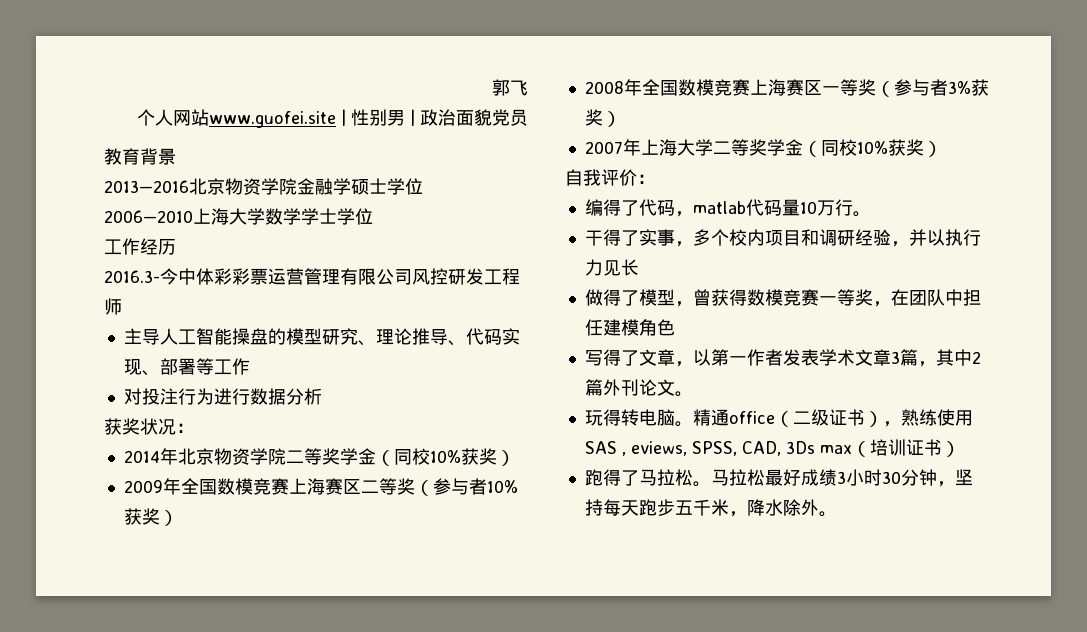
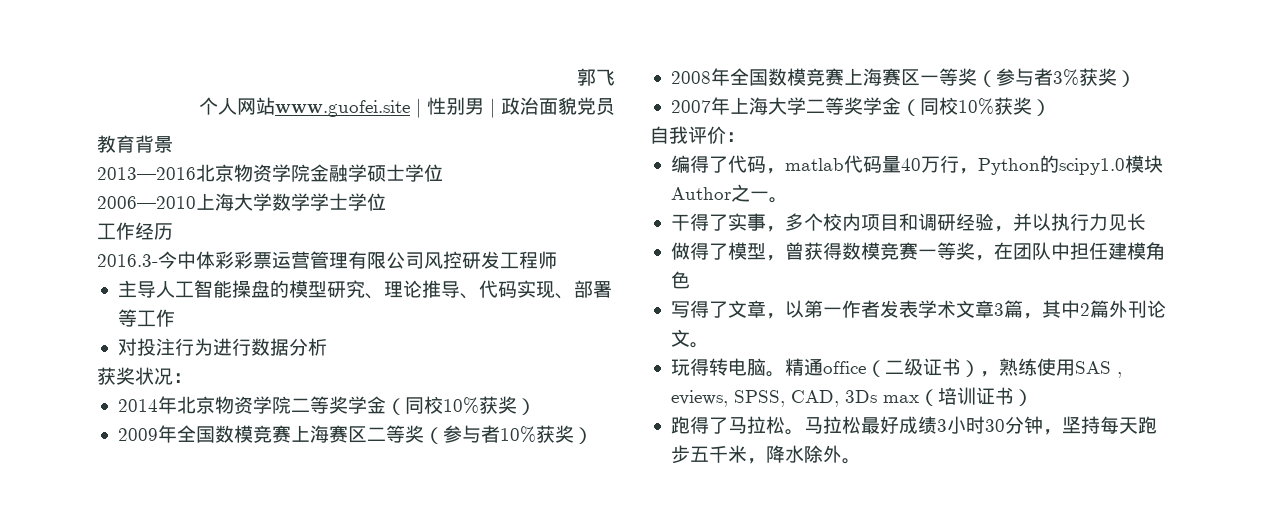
- 编得了代码，matlab代码量10万行。
+ 编得了代码，matlab代码量40万行，Python的scipy1.0模块Author之一。

